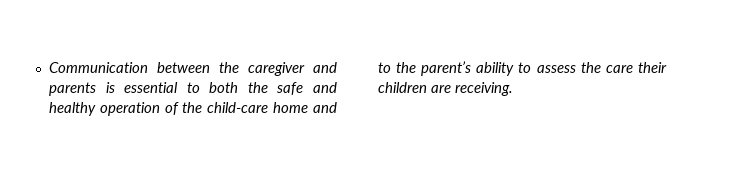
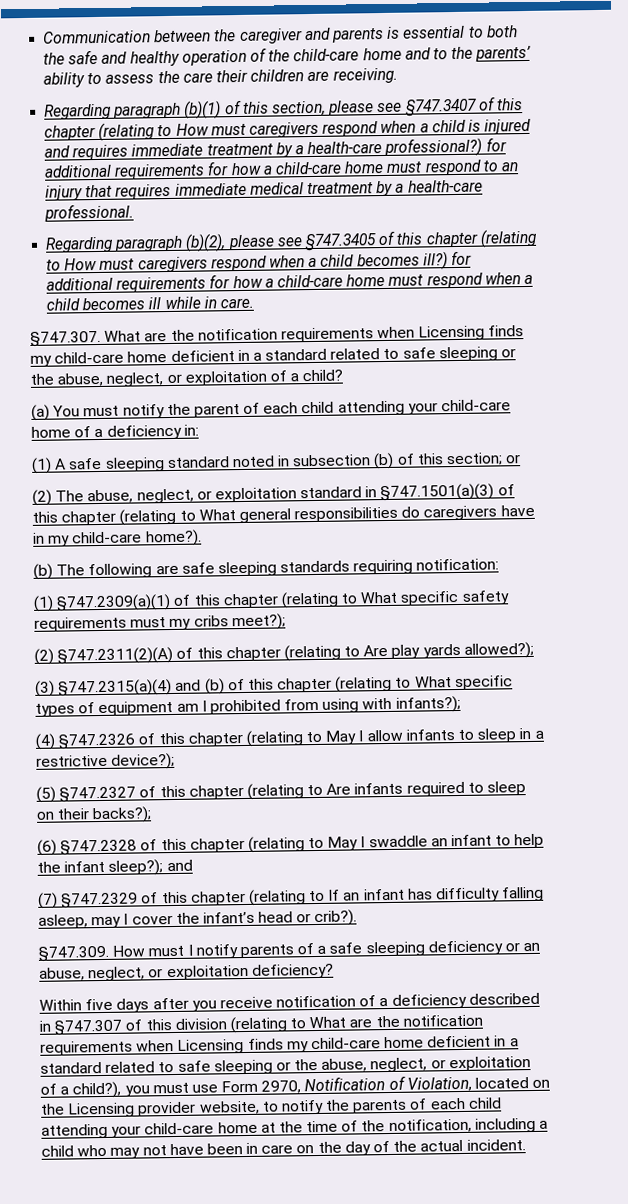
- Communication between the caregiver and parents is essential to both the safe and healthy operation of the child-care home and to the parent’s ability to assess the care their children are receiving.
+ Communication between the caregiver and parents is essential to both the safe and healthy operation of the child-care home and to the parents’ ability to assess the care their children are receiving.
+ Regarding paragraph (b)(1) of this section, please see §747.3407 of this chapter (relating to How must caregivers respond when a child is injured and requires immediate treatment by a health-care professional?) for additional requirements for how a child-care home must respond to an injury that requires immediate medical treatment by a health-care professional.
+ Regarding paragraph (b)(2), please see §747.3405 of this chapter (relating to How must caregivers respond when a child becomes ill?) for additional requirements for how a child-care home must respond when a child becomes ill while in care.
+ §747.307. What are the notification requirements when Licensing finds my child-care home deficient in a standard related to safe sleeping or the abuse, neglect, or exploitation of a child?
+ (a) You must notify the parent of each child attending your child-care home of a deficiency in:
+ (1) A safe sleeping standard noted in subsection (b) of this section; or
+ (2) The abuse, neglect, or exploitation standard in §747.1501(a)(3) of this chapter (relating to What general responsibilities do caregivers have in my child-care home?).
+ (b) The following are safe sleeping standards requiring notification:
+ (1) §747.2309(a)(1) of this chapter (relating to What specific safety requirements must my cribs meet?);
+ (2) §747.2311(2)(A) of this chapter (relating to Are play yards allowed?);
+ (3) §747.2315(a)(4) and (b) of this chapter (relating to What specific types of equipment am I prohibited from using with infants?);
+ (4) §747.2326 of this chapter (relating to May I allow infants to sleep in a restrictive device?);
+ (5) §747.2327 of this chapter (relating to Are infants required to sleep on their backs?);
+ (6) §747.2328 of this chapter (relating to May I swaddle an infant to help the infant sleep?); and
+ (7) §747.2329 of this chapter (relating to If an infant has difficulty falling asleep, may I cover the infant’s head or crib?).
+ §747.309. How must I notify parents of a safe sleeping deficiency or an abuse, neglect, or exploitation deficiency?
+ Within five days after you receive notification of a deficiency described in §747.307 of this division (relating to What are the notification requirements when Licensing finds my child-care home deficient in a standard related to safe sleeping or the abuse, neglect, or exploitation of a child?), you must use Form 2970, Notification of Violation, located on the Licensing provider website, to notify the parents of each child attending your child-care home at the time of the notification, including a child who may not have been in care on the day of the actual incident.

